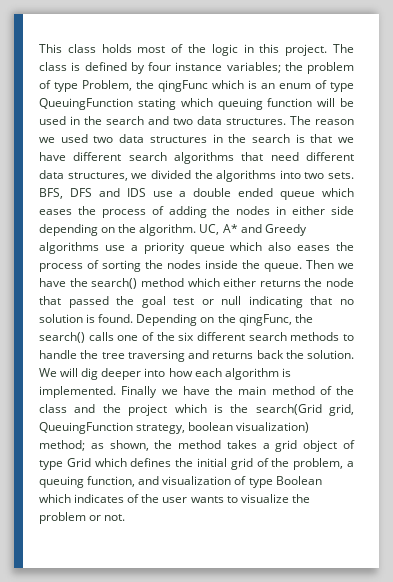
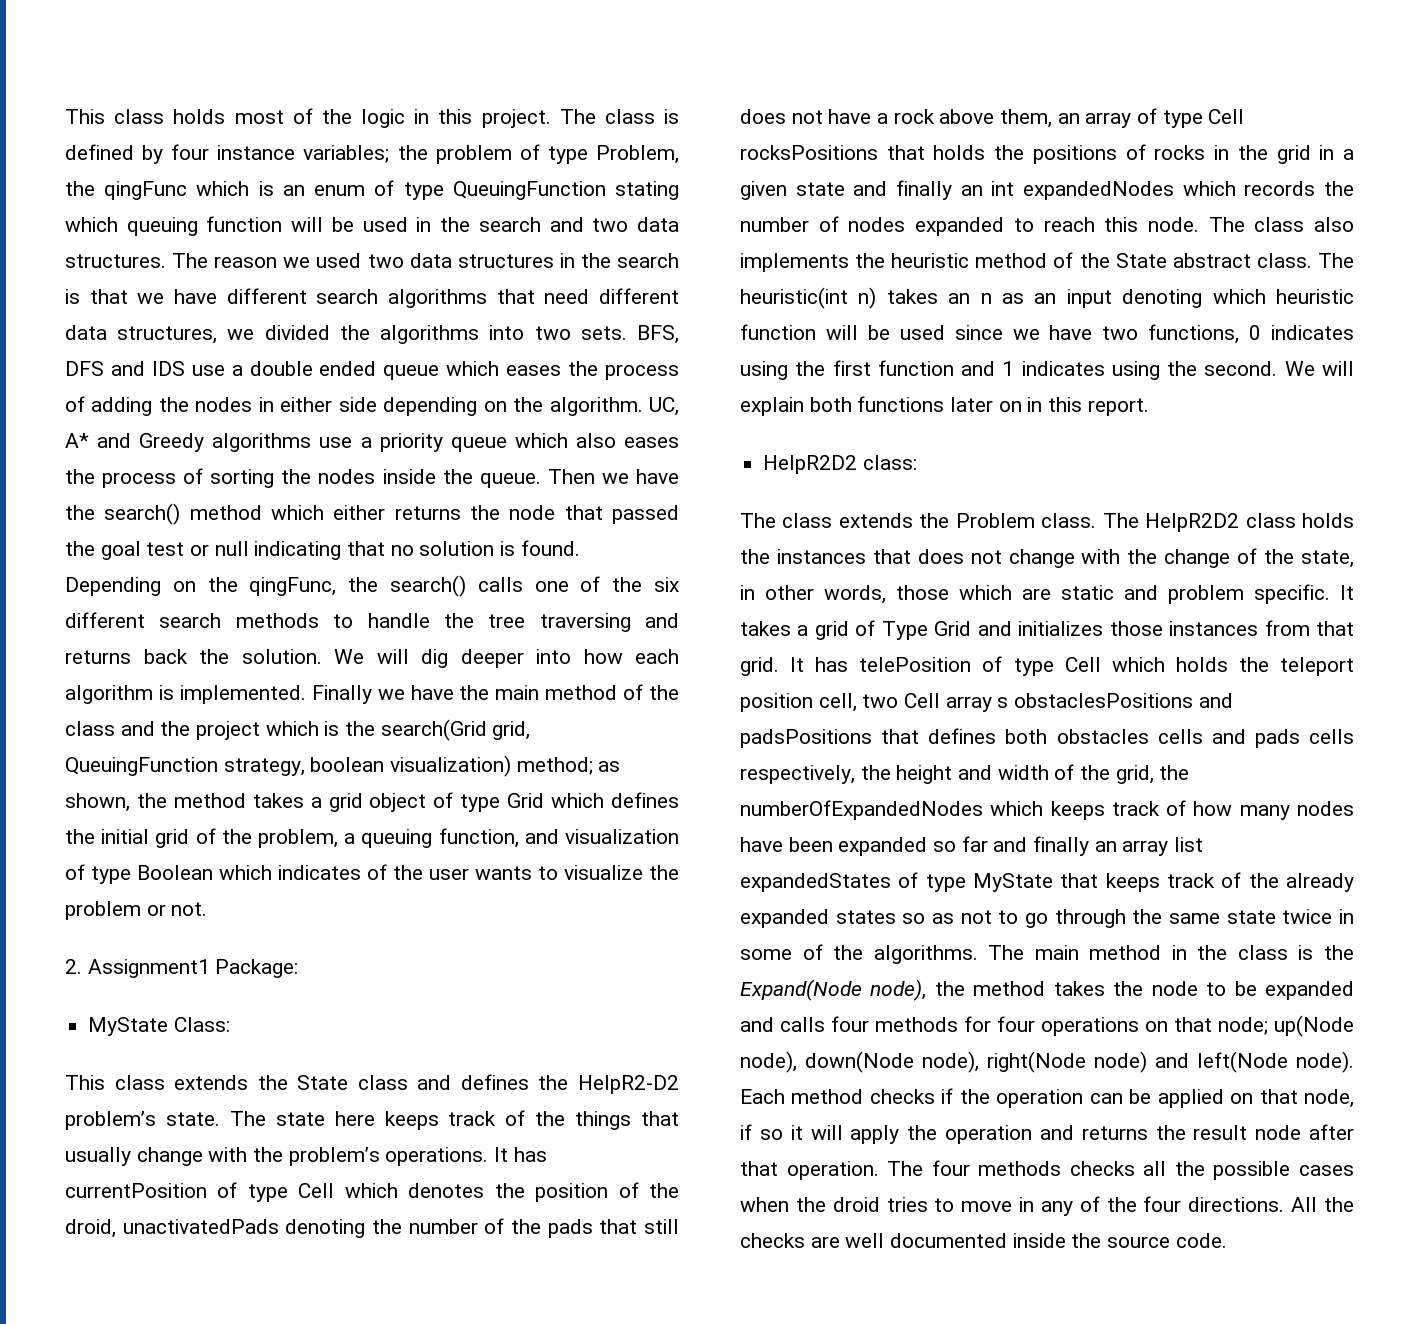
+ 2. Assignment1 Package:
+ MyState Class:
+ This class extends the State class and defines the HelpR2-D2 problem’s state. The state here keeps track of the things that usually change with the problem’s operations. It has currentPosition of type Cell which denotes the position of the droid, unactivatedPads denoting the number of the pads that still does not have a rock above them, an array of type Cell rocksPositions that holds the positions of rocks in the grid in a given state and finally an int expandedNodes which records the number of nodes expanded to reach this node. The class also implements the heuristic method of the State abstract class. The heuristic(int n) takes an n as an input denoting which heuristic function will be used since we have two functions, 0 indicates using the first function and 1 indicates using the second. We will explain both functions later on in this report.
+ HelpR2D2 class:
+ The class extends the Problem class. The HelpR2D2 class holds the instances that does not change with the change of the state, in other words, those which are static and problem specific. It takes a grid of Type Grid and initializes those instances from that grid. It has telePosition of type Cell which holds the teleport position cell, two Cell array s obstaclesPositions and padsPositions that defines both obstacles cells and pads cells respectively, the height and width of the grid, the numberOfExpandedNodes which keeps track of how many nodes have been expanded so far and finally an array list expandedStates of type MyState that keeps track of the already expanded states so as not to go through the same state twice in some of the algorithms. The main method in the class is the Expand(Node node), the method takes the node to be expanded and calls four methods for four operations on that node; up(Node node), down(Node node), right(Node node) and left(Node node). Each method checks if the operation can be applied on that node, if so it will apply the operation and returns the result node after that operation. The four methods checks all the possible cases when the droid tries to move in any of the four directions. All the checks are well documented inside the source code.

